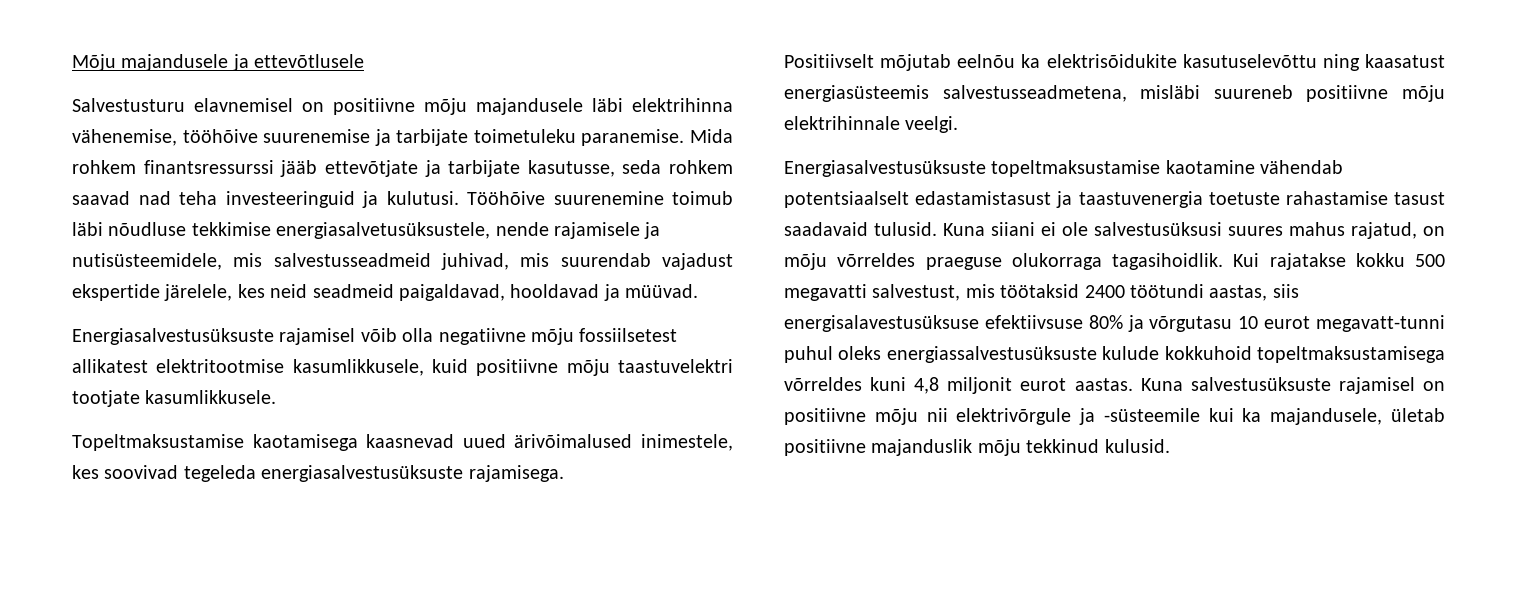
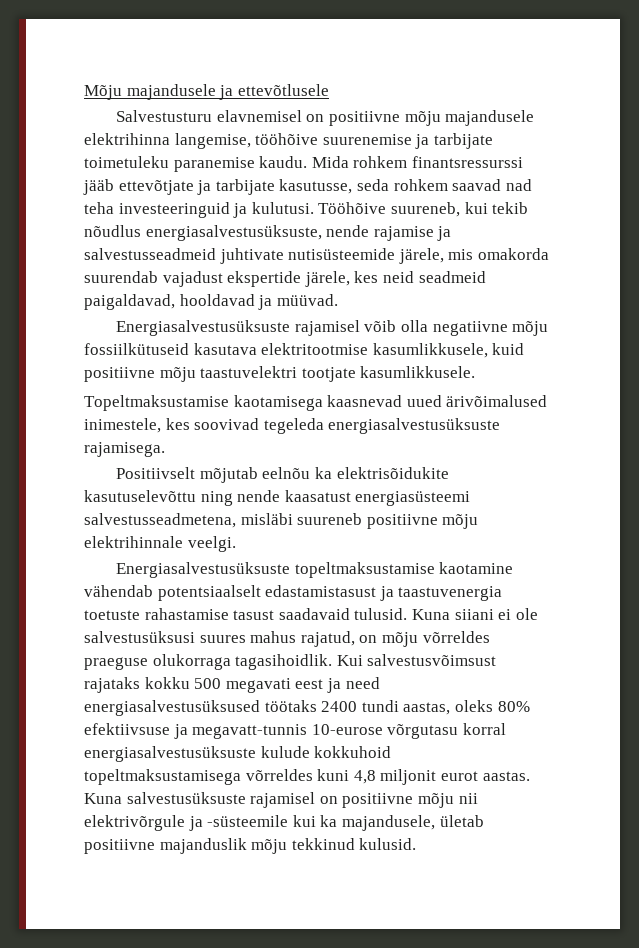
- Salvestusturu elavnemisel on positiivne mõju majandusele läbi elektrihinna vähenemise, tööhõive suurenemise ja tarbijate toimetuleku paranemise.
+ Salvestusturu elavnemisel on positiivne mõju majandusele elektrihinna langemise, tööhõive suurenemise ja tarbijate toimetuleku paranemise kaudu.
- Tööhõive suurenemine toimub läbi nõudluse tekkimise energiasalvetusüksustele, nende rajamisele ja nutisüsteemidele, mis salvestusseadmeid juhivad, mis suurendab vajadust ekspertide järelele, kes neid seadmeid paigaldavad, hooldavad ja müüvad.
+ Tööhõive suureneb, kui tekib nõudlus energiasalvestusüksuste, nende rajamise ja salvestusseadmeid juhtivate nutisüsteemide järele, mis omakorda suurendab vajadust ekspertide järele, kes neid seadmeid paigaldavad, hooldavad ja müüvad.
- Energiasalvestusüksuste rajamisel võib olla negatiivne mõju fossiilsetest allikatest elektritootmise kasumlikkusele, kuid positiivne mõju taastuvelektri tootjate kasumlikkusele.
+ Energiasalvestusüksuste rajamisel võib olla negatiivne mõju fossiilkütuseid kasutava elektritootmise kasumlikkusele, kuid positiivne mõju taastuvelektri tootjate kasumlikkusele.
- Positiivselt mõjutab eelnõu ka elektrisõidukite kasutuselevõttu ning kaasatust energiasüsteemis salvestusseadmetena, misläbi suureneb positiivne mõju elektrihinnale veelgi.
+ Positiivselt mõjutab eelnõu ka elektrisõidukite kasutuselevõttu ning nende kaasatust energiasüsteemi salvestusseadmetena, misläbi suureneb positiivne mõju elektrihinnale veelgi.
- Kui rajatakse kokku 500 megavatti salvestust, mis töötaksid 2400 töötundi aastas, siis energisalavestusüksuse efektiivsuse 80% ja võrgutasu 10 eurot megavatt-tunni puhul oleks energiassalvestusüksuste kulude kokkuhoid topeltmaksustamisega võrreldes kuni 4,8 miljonit eurot aastas.
+ Kui salvestusvõimsust rajataks kokku 500 megavati eest ja need energiasalvestusüksused töötaks 2400 tundi aastas, oleks 80% efektiivsuse ja megavatt-tunnis 10-eurose võrgutasu korral energiasalvestusüksuste kulude kokkuhoid topeltmaksustamisega võrreldes kuni 4,8 miljonit eurot aastas.

